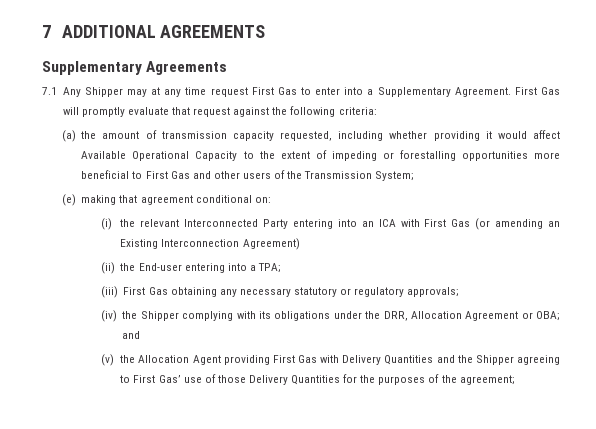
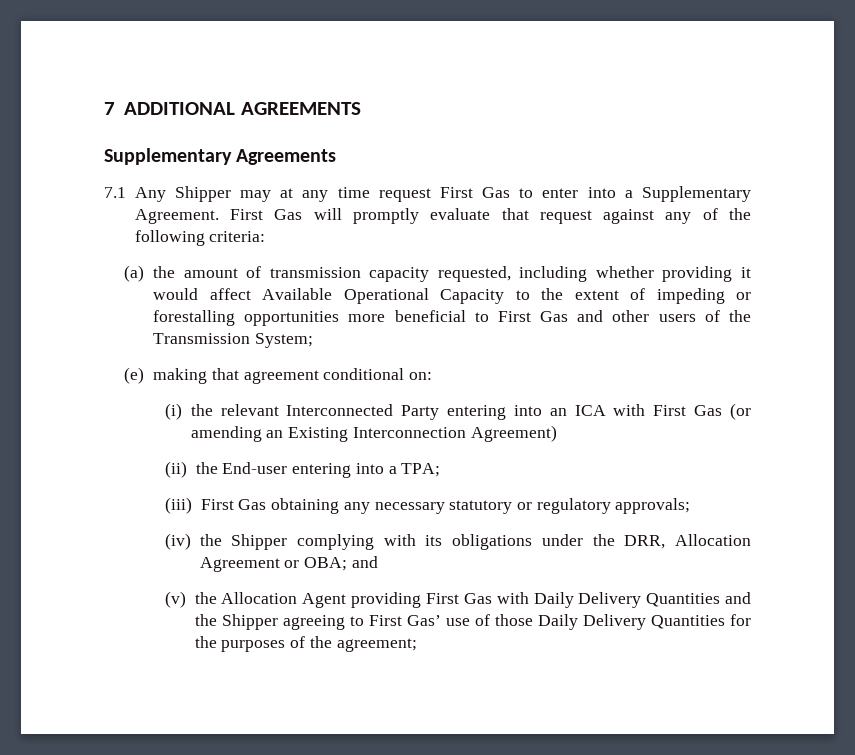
- First Gas will promptly evaluate that request against the following criteria:
+ First Gas will promptly evaluate that request against any of the following criteria:
- (v) the Allocation Agent providing First Gas with Delivery Quantities and the Shipper agreeing to First Gas’ use of those Delivery Quantities for the purposes of the agreement;
+ (v) the Allocation Agent providing First Gas with Daily Delivery Quantities and the Shipper agreeing to First Gas’ use of those Daily Delivery Quantities for the purposes of the agreement;

